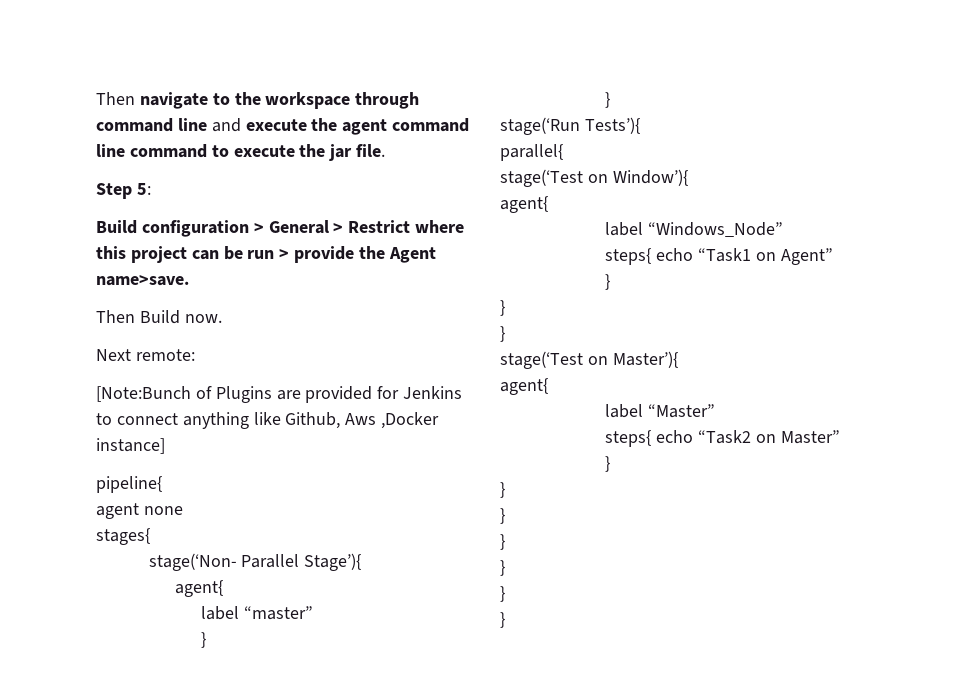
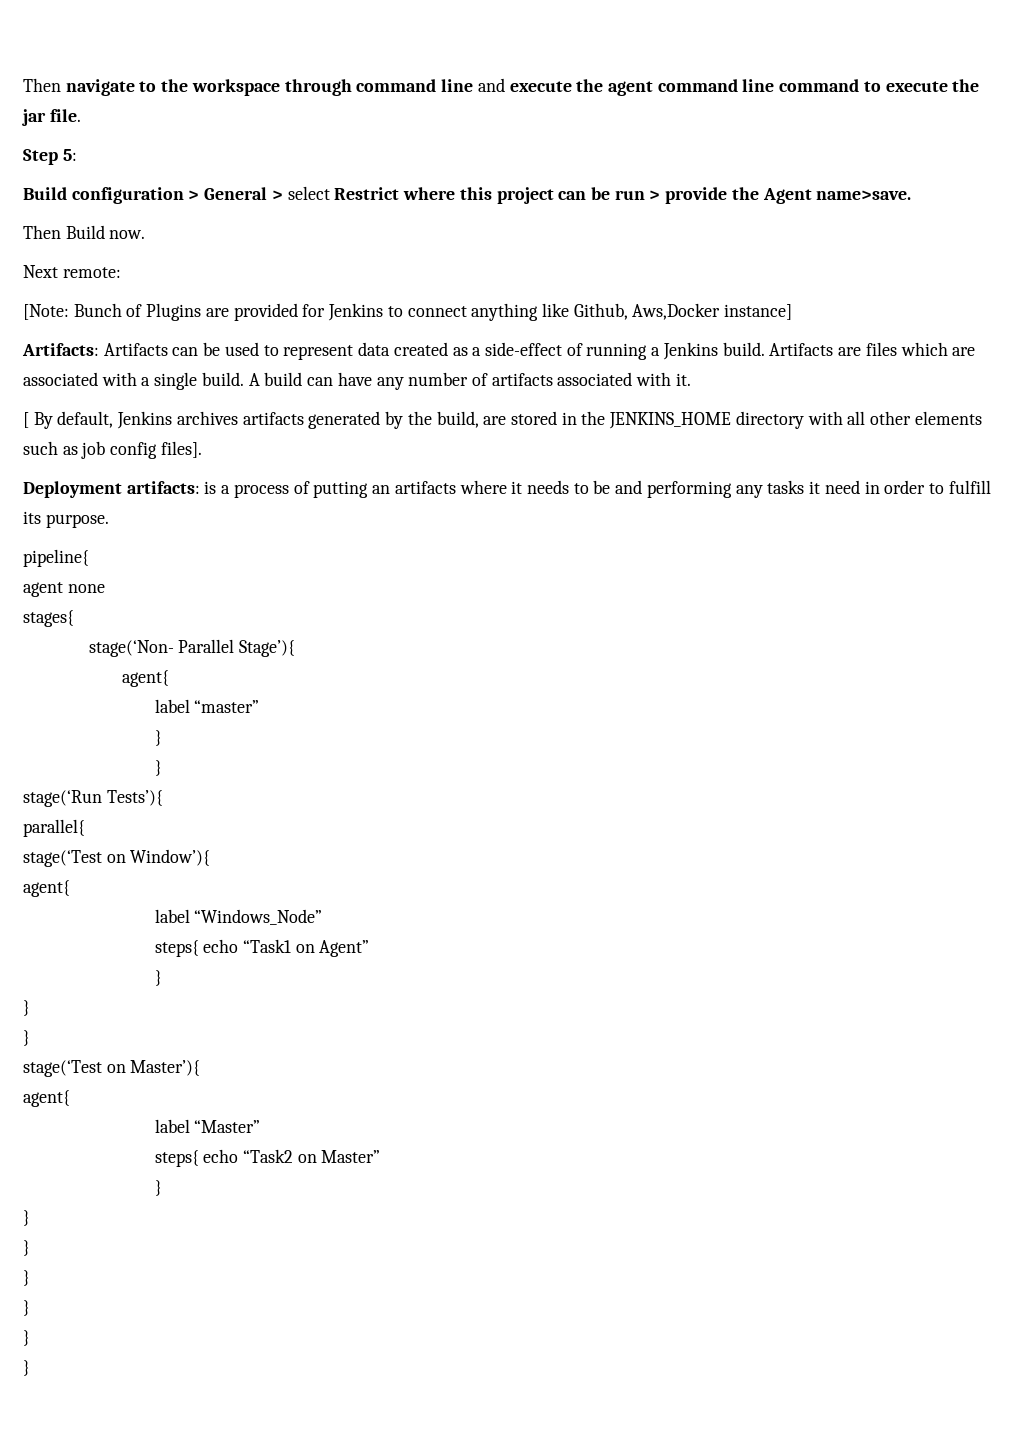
- Build configuration > General > Restrict where this project can be run > provide the Agent name>save.
+ Build configuration > General > select Restrict where this project can be run > provide the Agent name>save.
- [Note:Bunch of Plugins are provided for Jenkins to connect anything like Github, Aws ,Docker instance]
+ [Note: Bunch of Plugins are provided for Jenkins to connect anything like Github, Aws,Docker instance]
+ Artifacts: Artifacts can be used to represent data created as a side-effect of running a Jenkins build. Artifacts are files which are associated with a single build. A build can have any number of artifacts associated with it.
+ [ By default, Jenkins archives artifacts generated by the build, are stored in the JENKINS_HOME directory with all other elements such as job config files].
+ Deployment artifacts: is a process of putting an artifacts where it needs to be and performing any tasks it need in order to fulfill its purpose.

